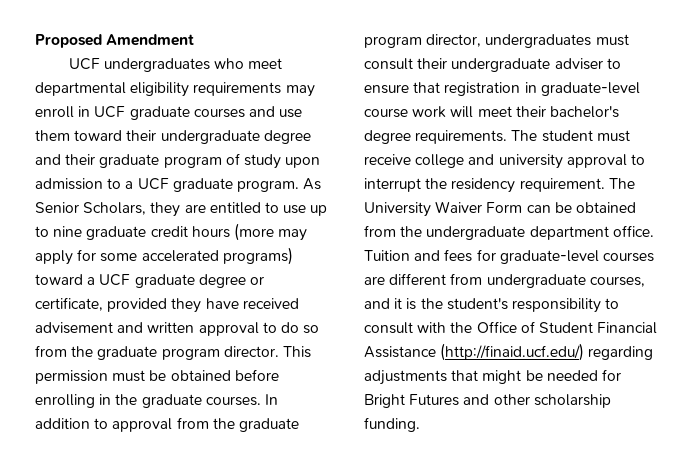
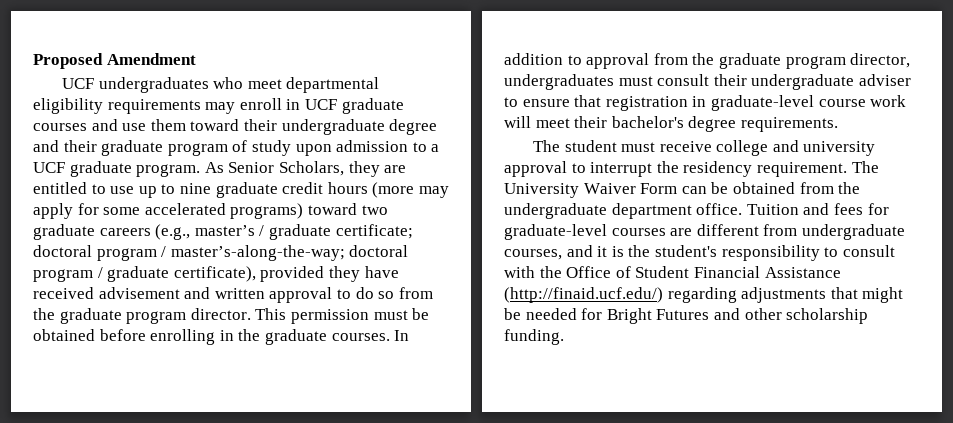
- As Senior Scholars, they are entitled to use up to nine graduate credit hours (more may apply for some accelerated programs) toward a UCF graduate degree or certificate, provided they have received advisement and written approval to do so from the graduate program director.
+ As Senior Scholars, they are entitled to use up to nine graduate credit hours (more may apply for some accelerated programs) toward two graduate careers (e.g., master’s / graduate certificate; doctoral program / master’s-along-the-way; doctoral program / graduate certificate), provided they have received advisement and written approval to do so from the graduate program director.
- In addition to approval from the graduate program director, undergraduates must consult their undergraduate adviser to ensure that registration in graduate-level course work will meet their bachelor's degree requirements. The student must receive college and university approval to interrupt the residency requirement.
+ In addition to approval from the graduate program director, undergraduates must consult their undergraduate adviser to ensure that registration in graduate-level course work will meet their bachelor's degree requirements.
+ The student must receive college and university approval to interrupt the residency requirement.

